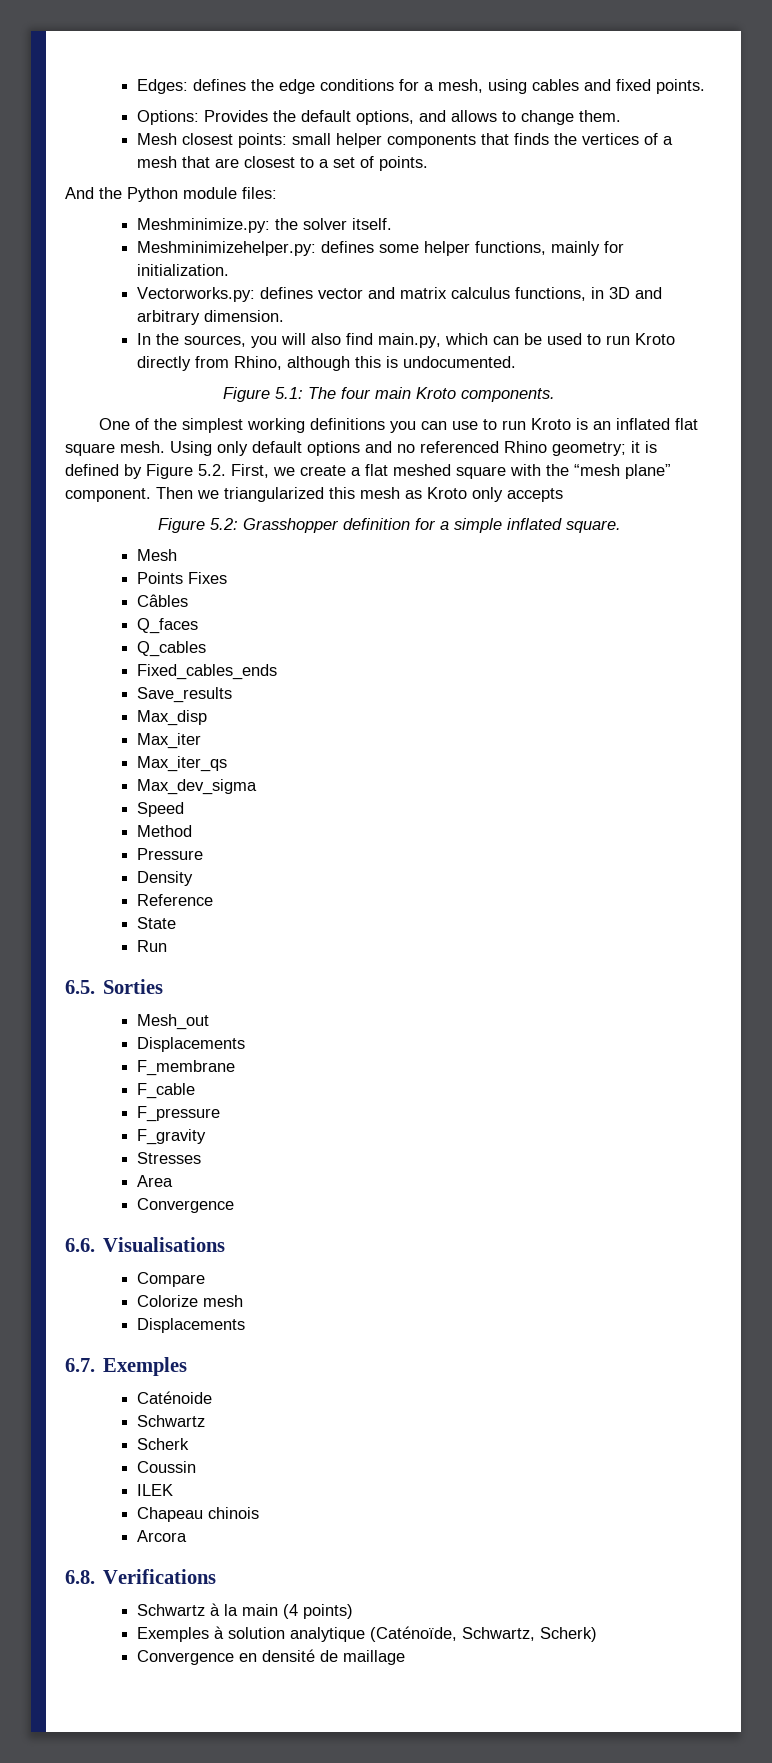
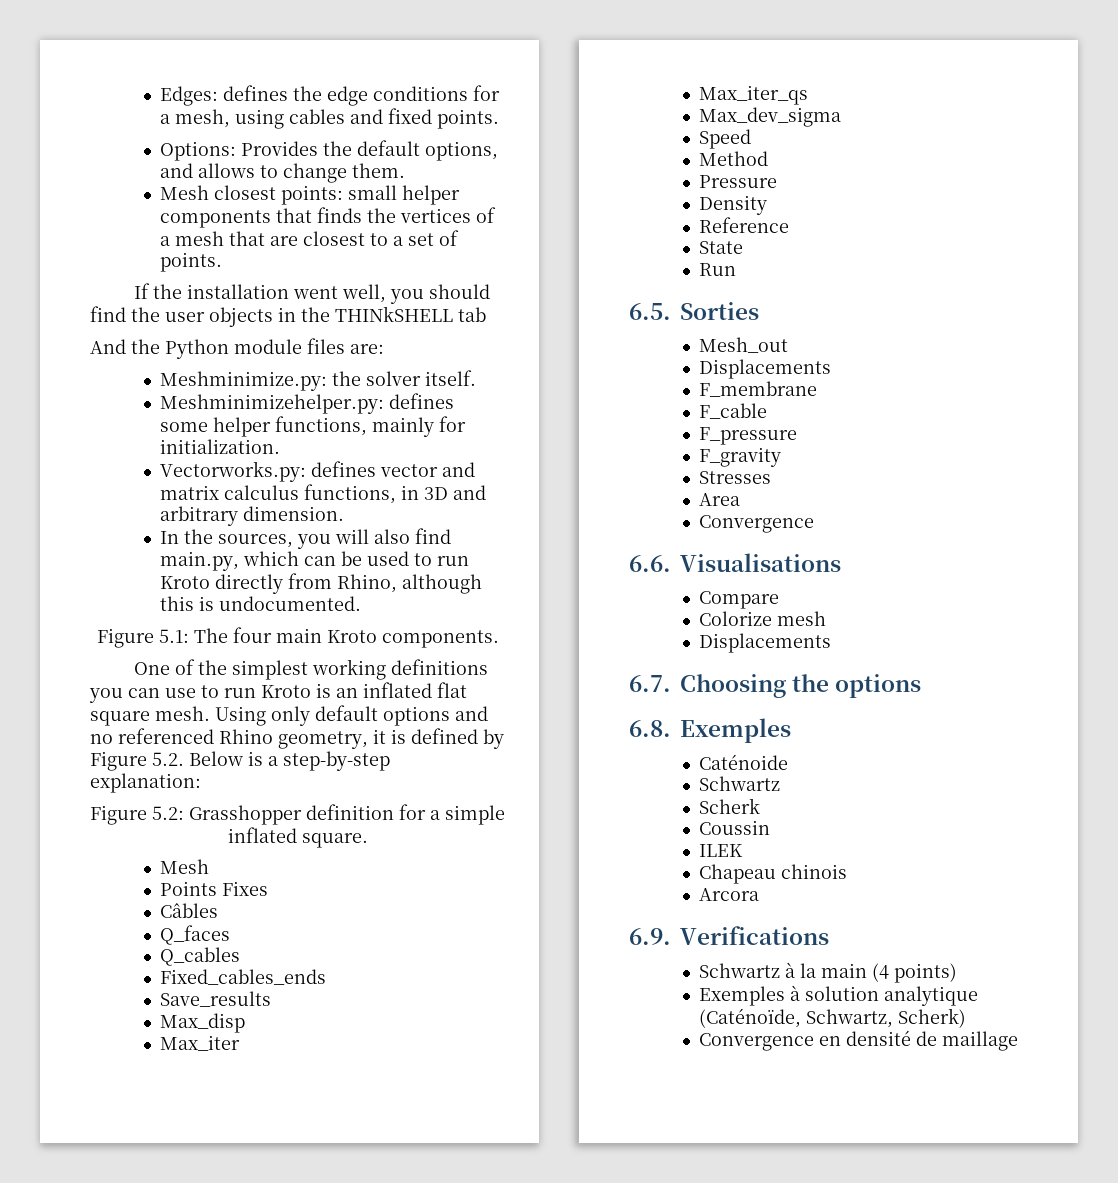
+ If the installation went well, you should find the user objects in the THINkSHELL tab
- And the Python module files:
+ And the Python module files are:
- Using only default options and no referenced Rhino geometry; it is defined by Figure 5.2. First, we create a flat meshed square with the “mesh plane” component. Then we triangularized this mesh as Kroto only accepts
+ Using only default options and no referenced Rhino geometry, it is defined by Figure 5.2. Below is a step-by-step explanation:
- 6.7. Exemples
+ 6.7. Choosing the options
+ 6.8. Exemples
- 6.8. Verifications
+ 6.9. Verifications

